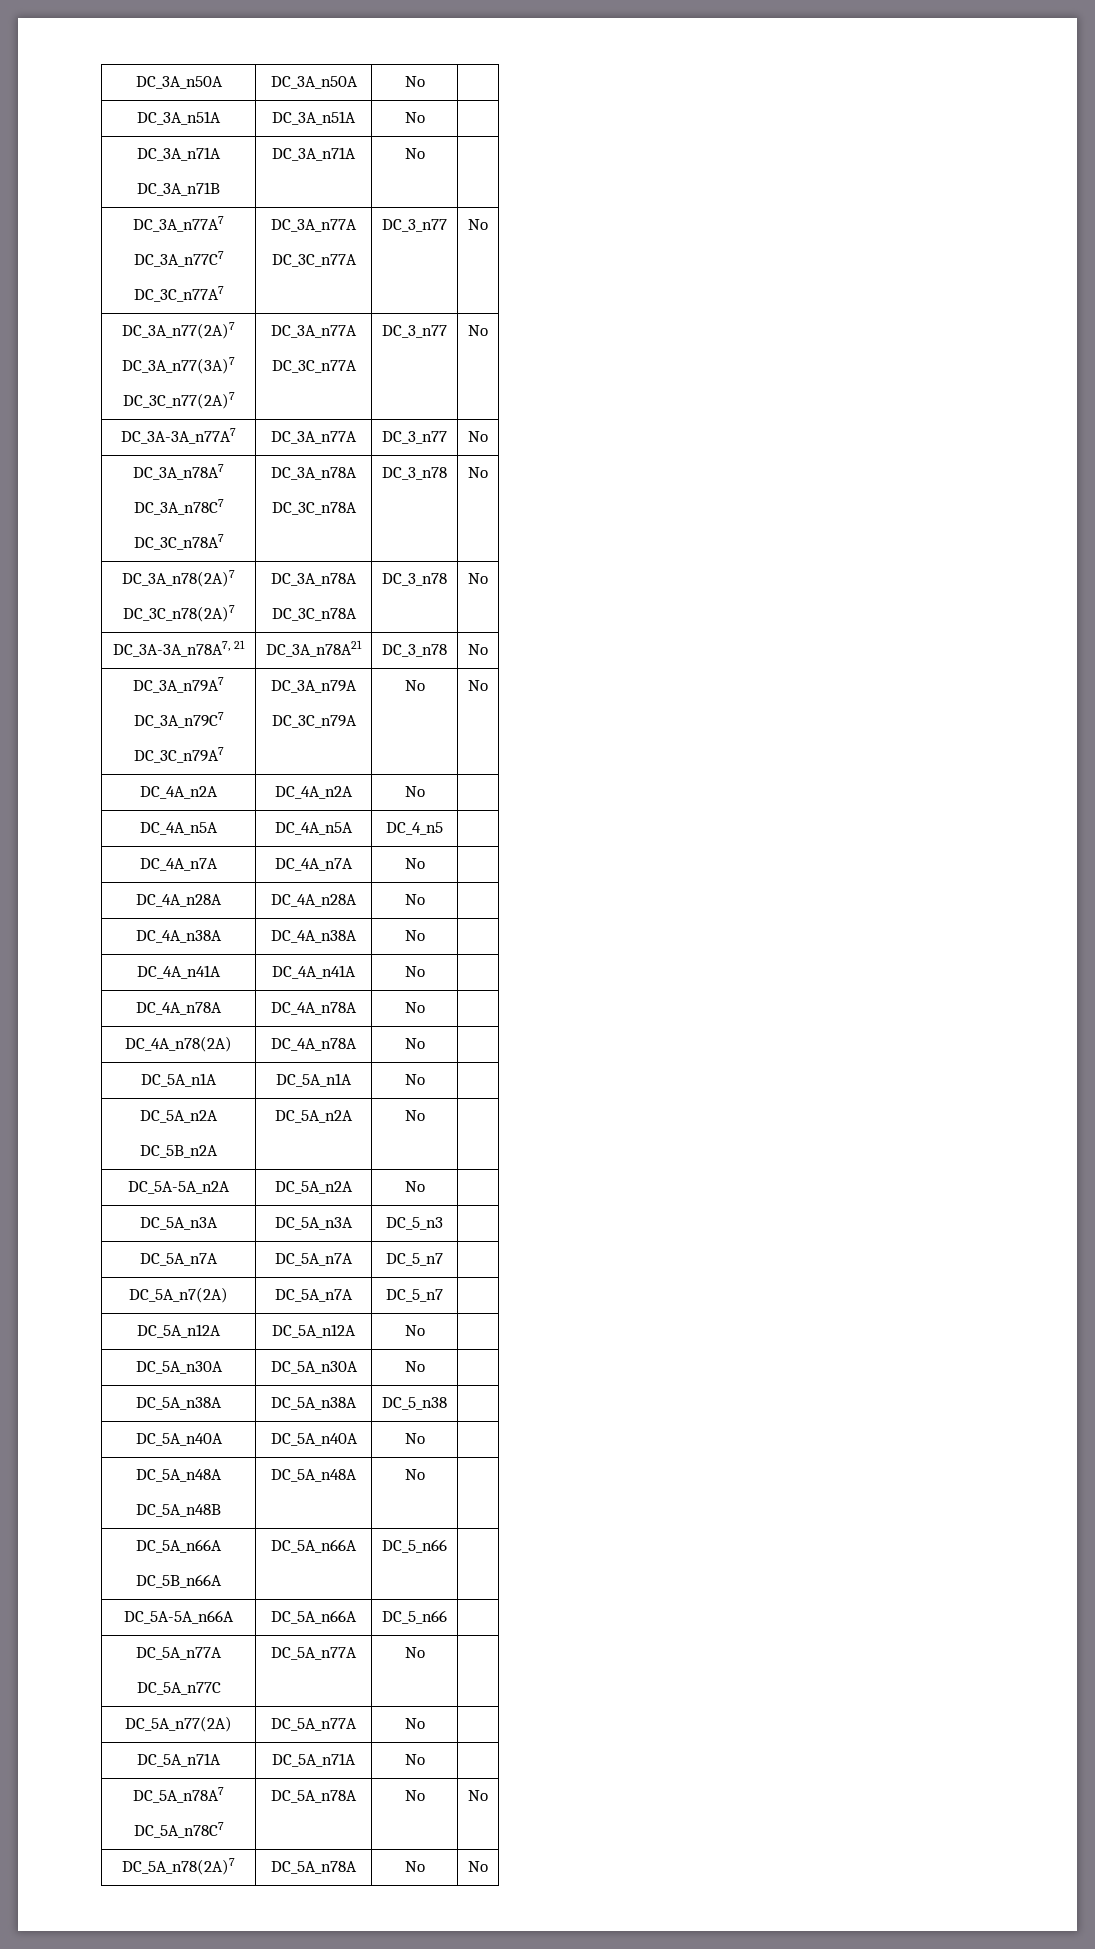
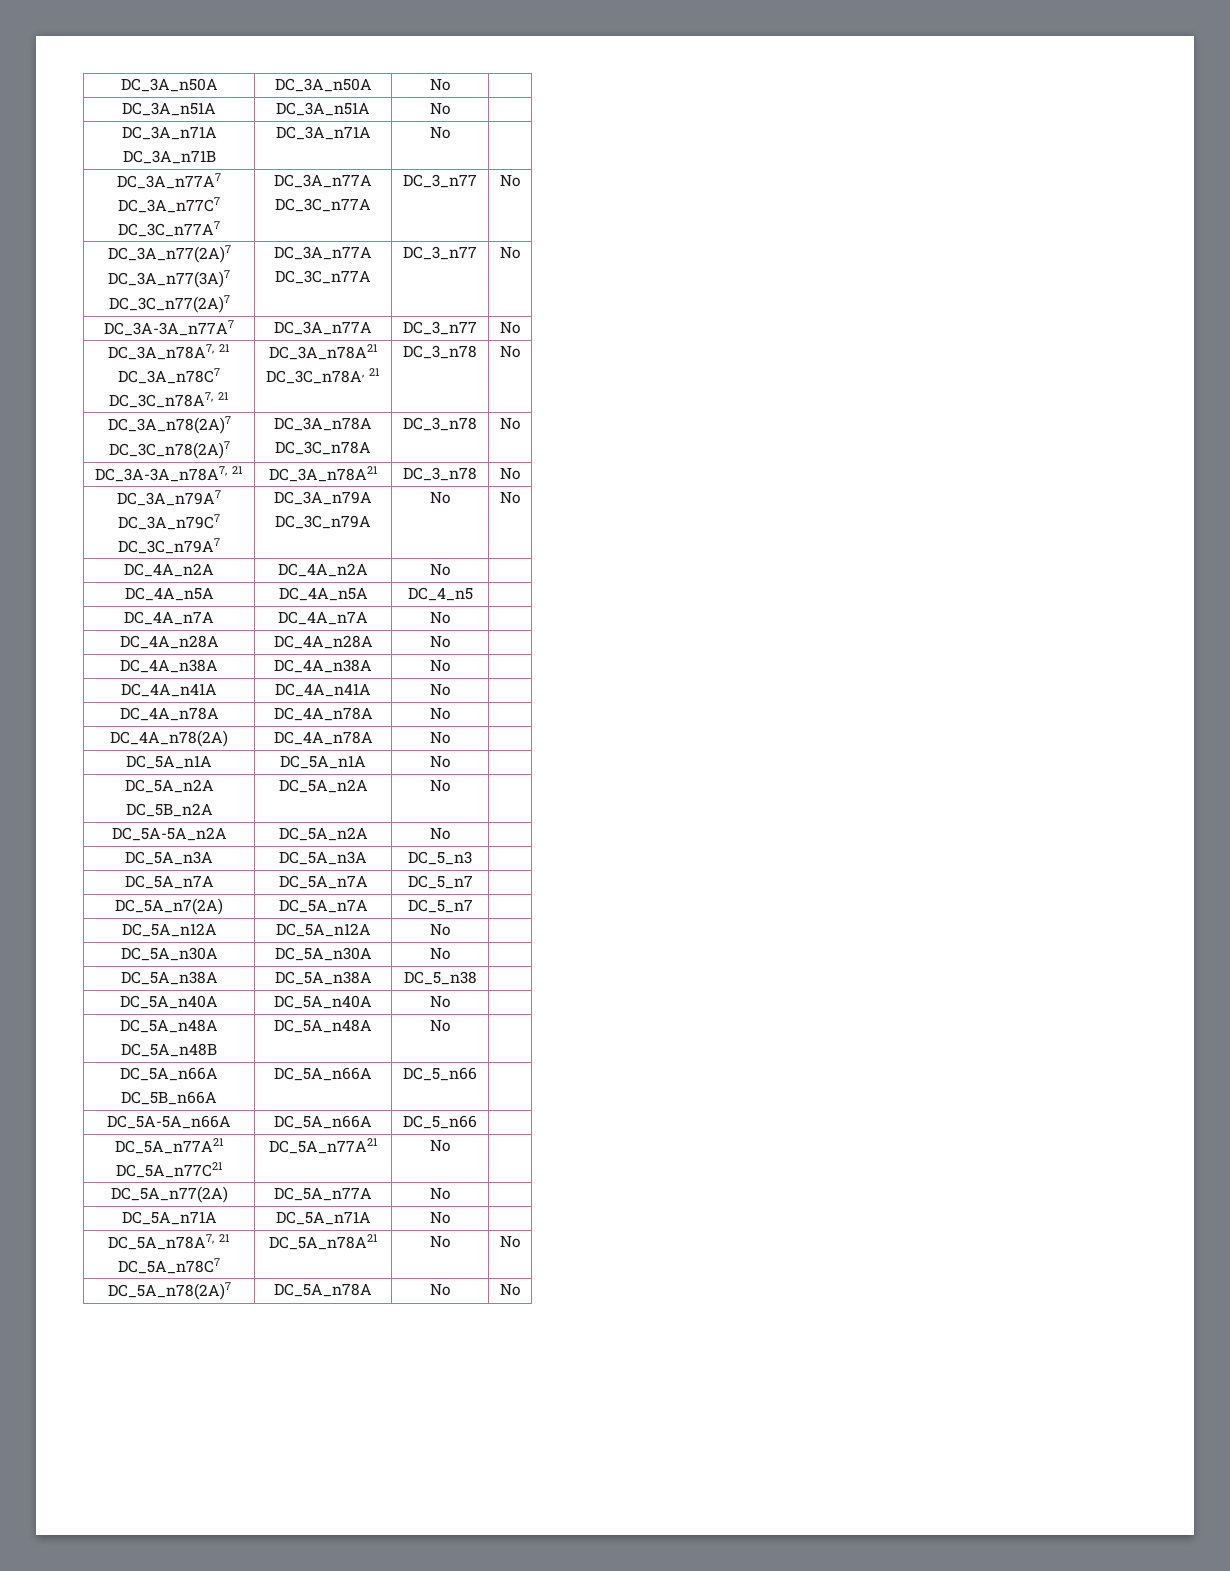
- DC_3A_n78A7
+ DC_3A_n78A7, 21
  DC_3A_n78C7
- DC_3C_n78A7 | DC_3A_n78A
- DC_3C_n78A | DC_3_n78 | No
+ DC_3C_n78A7, 21 | DC_3A_n78A21
+ DC_3C_n78A, 21 | DC_3_n78 | No
  DC_5A-5A_n66A | DC_5A_n66A | DC_5_n66 |
- DC_5A_n77A
- DC_5A_n77C | DC_5A_n77A | No |
+ DC_5A_n77A21
+ DC_5A_n77C21 | DC_5A_n77A21 | No |
- DC_5A_n78A7
- DC_5A_n78C7 | DC_5A_n78A | No | No
+ DC_5A_n78A7, 21
+ DC_5A_n78C7 | DC_5A_n78A21 | No | No

